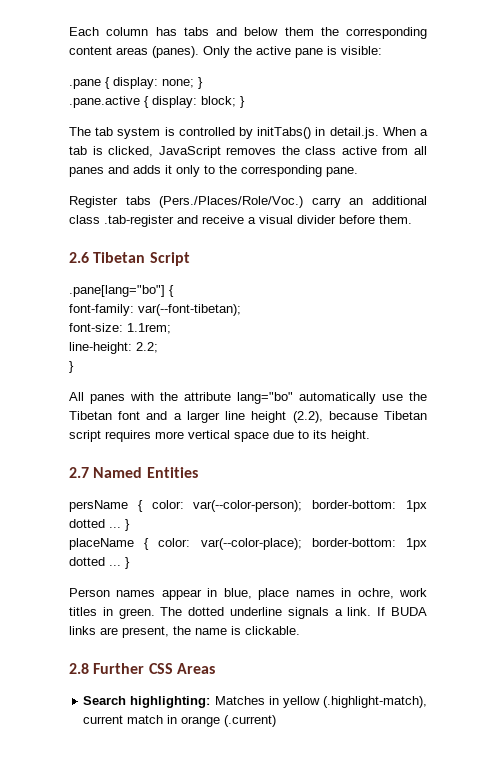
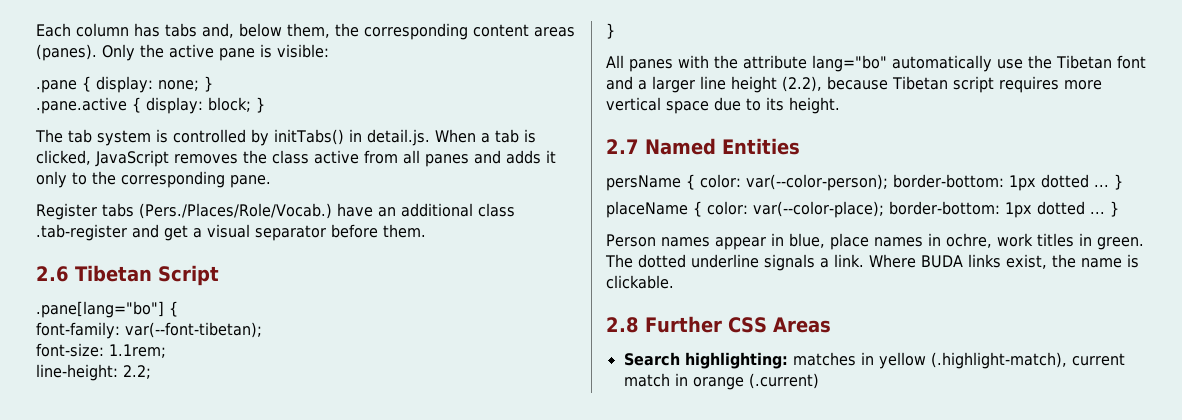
- Each column has tabs and below them the corresponding content areas (panes).
+ Each column has tabs and, below them, the corresponding content areas (panes).
- Register tabs (Pers./Places/Role/Voc.) carry an additional class .tab-register and receive a visual divider before them.
+ Register tabs (Pers./Places/Role/Vocab.) have an additional class .tab-register and get a visual separator before them.
- If BUDA links are present, the name is clickable.
+ Where BUDA links exist, the name is clickable.
- Search highlighting: Matches in yellow (.highlight-match), current match in orange (.current)
+ Search highlighting: matches in yellow (.highlight-match), current match in orange (.current)

